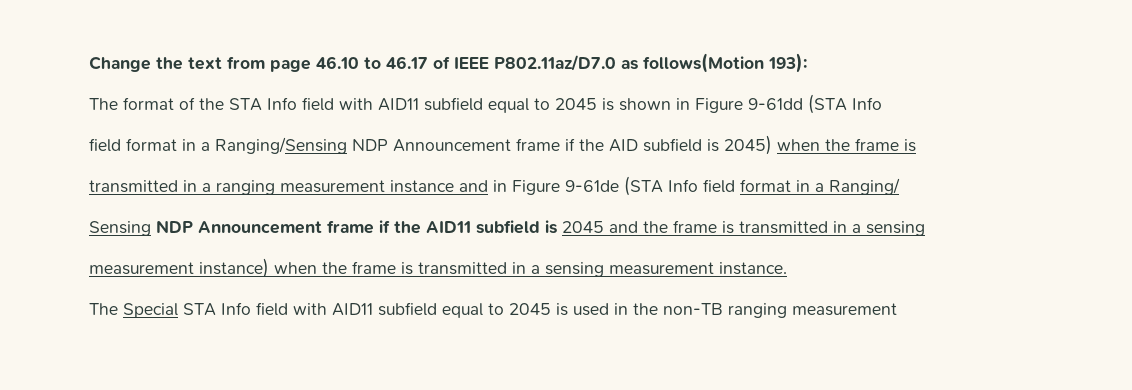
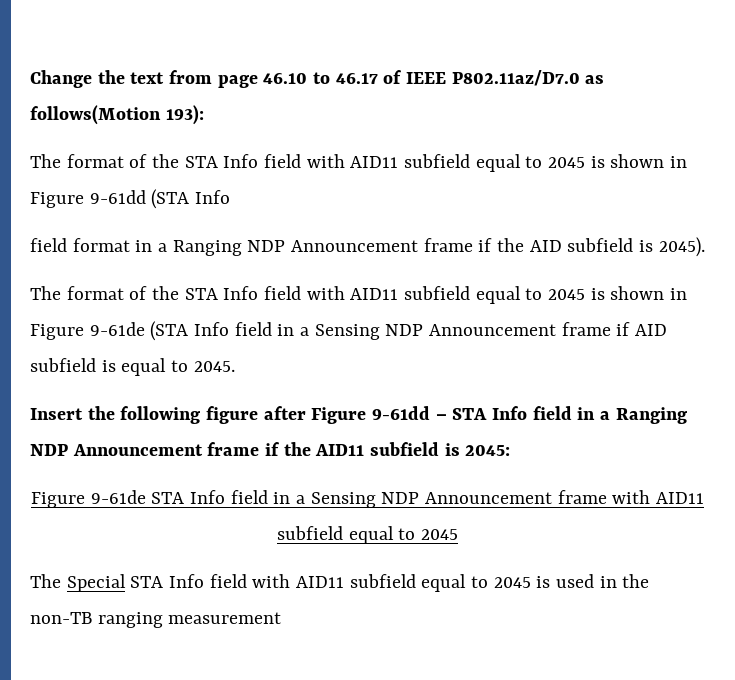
- field format in a Ranging/Sensing NDP Announcement frame if the AID subfield is 2045) when the frame is
- transmitted in a ranging measurement instance and in Figure 9-61de (STA Info field format in a Ranging/
- Sensing NDP Announcement frame if the AID11 subfield is 2045 and the frame is transmitted in a sensing
- measurement instance) when the frame is transmitted in a sensing measurement instance.
+ field format in a Ranging NDP Announcement frame if the AID subfield is 2045).
+ The format of the STA Info field with AID11 subfield equal to 2045 is shown in Figure 9-61de (STA Info field in a Sensing NDP Announcement frame if AID subfield is equal to 2045.
+ Insert the following figure after Figure 9-61dd – STA Info field in a Ranging NDP Announcement frame if the AID11 subfield is 2045:
+ Figure 9-61de STA Info field in a Sensing NDP Announcement frame with AID11 subfield equal to 2045

